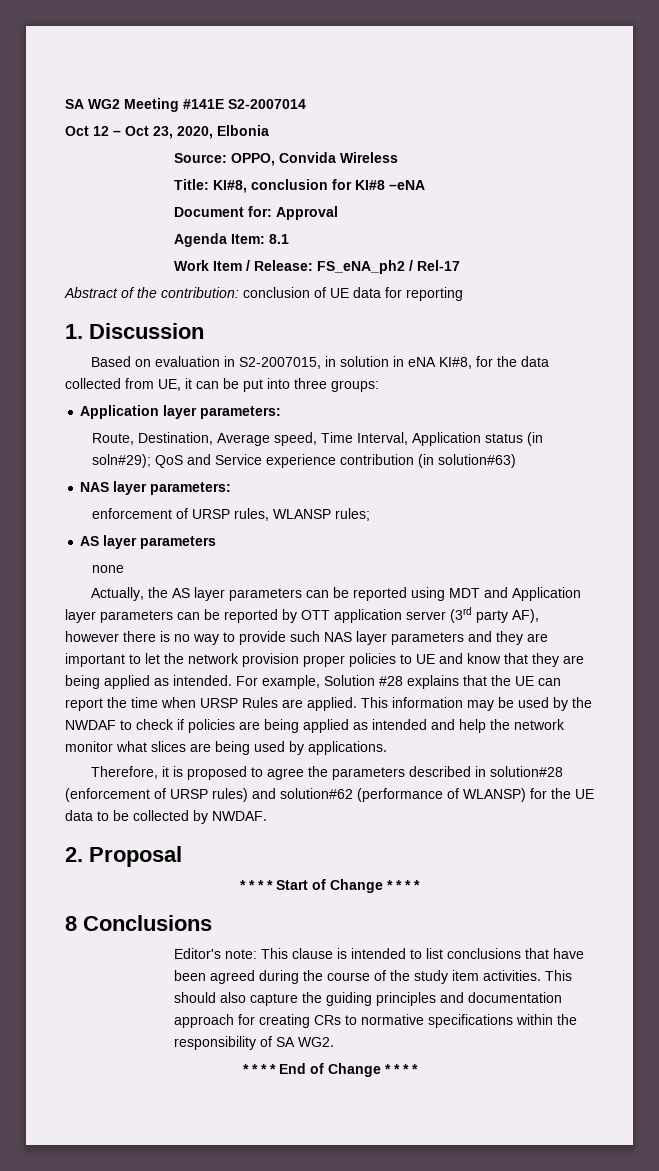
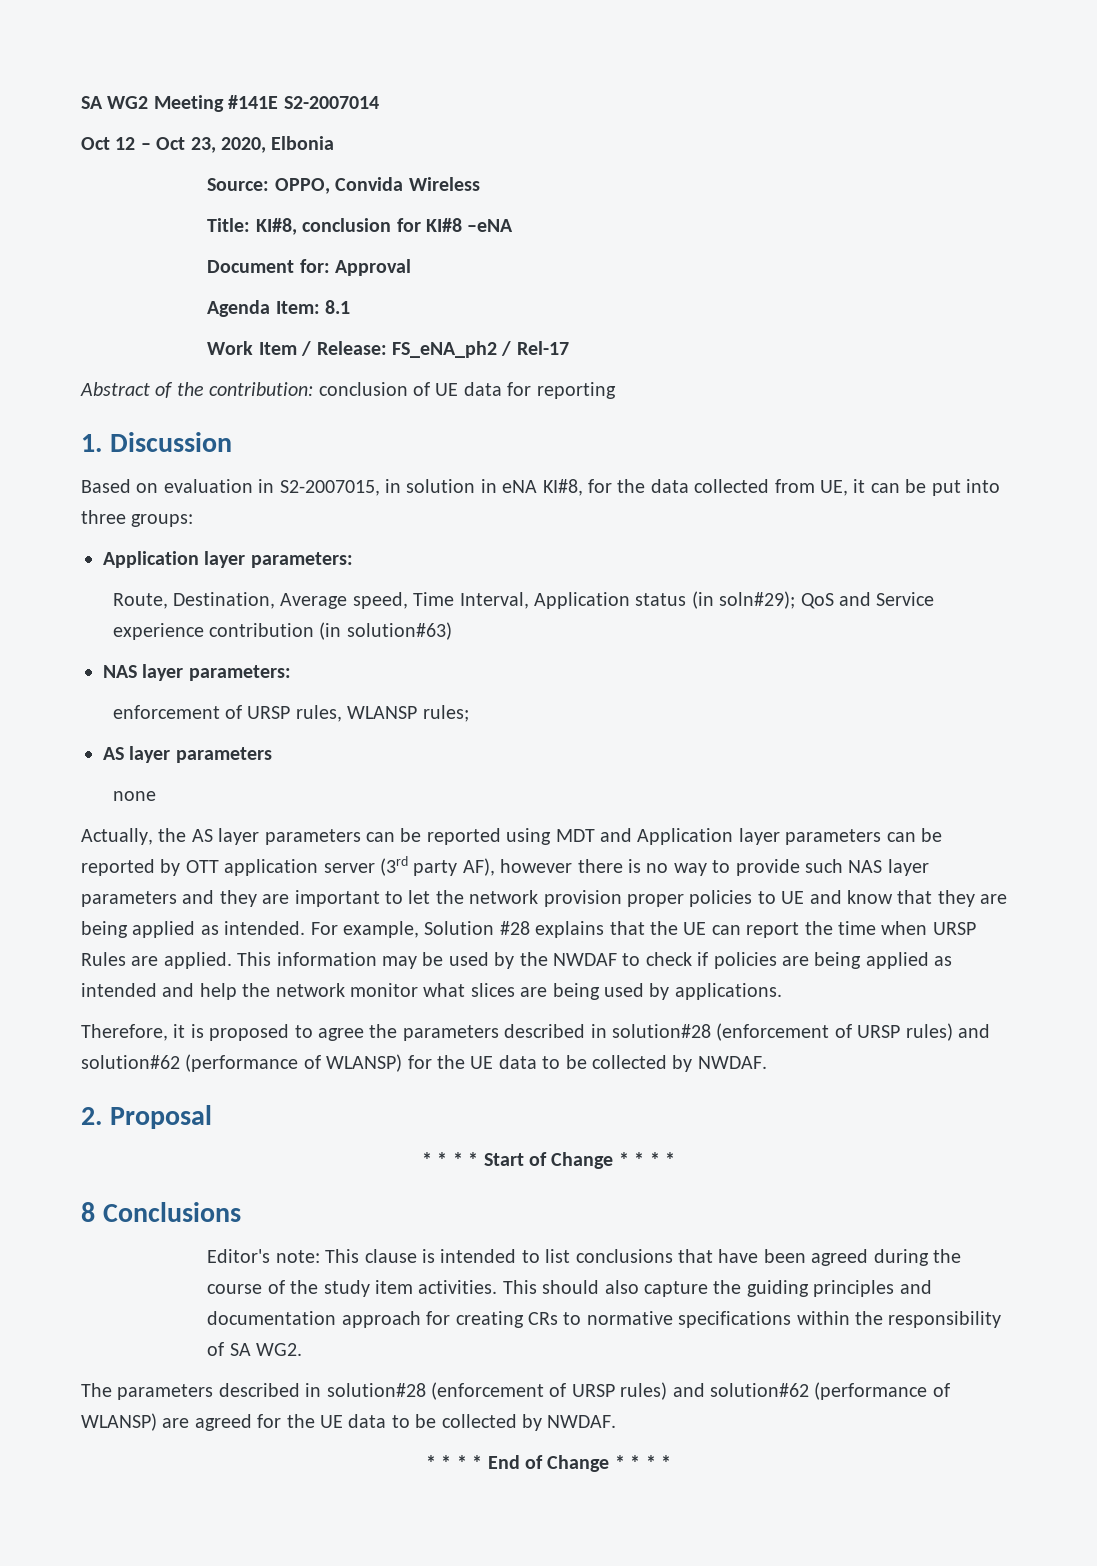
+ The parameters described in solution#28 (enforcement of URSP rules) and solution#62 (performance of WLANSP) are agreed for the UE data to be collected by NWDAF.

